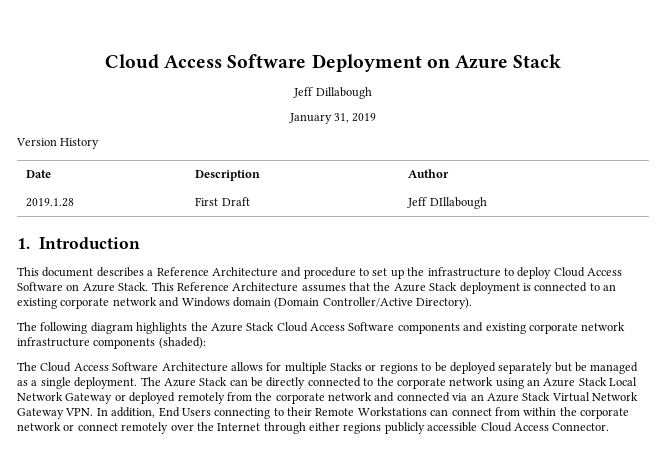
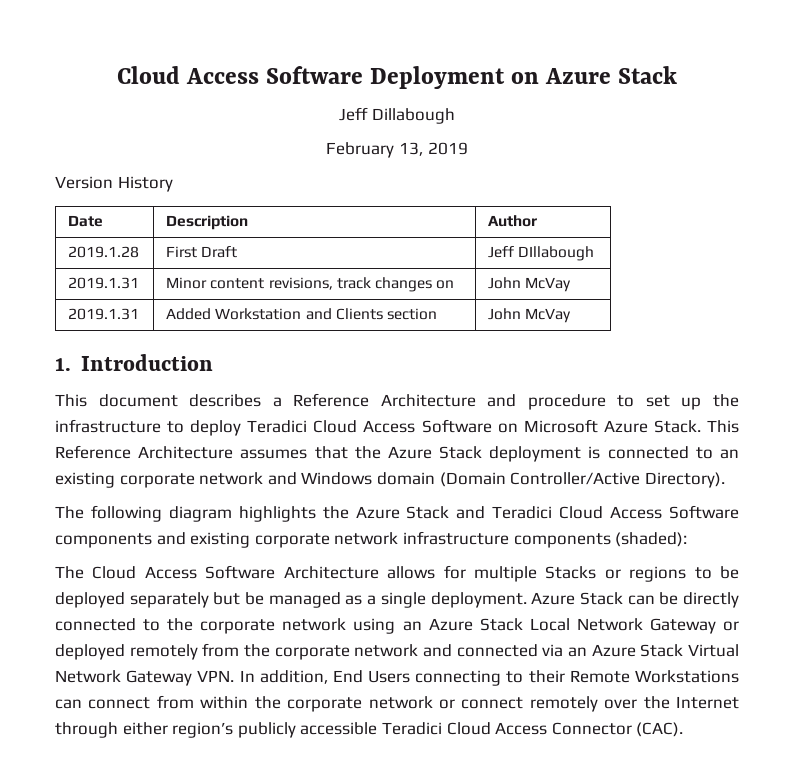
- January 31, 2019
+ February 13, 2019
+ 2019.1.31 | Minor content revisions, track changes on | John McVay
+ 2019.1.31 | Added Workstation and Clients section | John McVay
- This document describes a Reference Architecture and procedure to set up the infrastructure to deploy Cloud Access Software on Azure Stack.
+ This document describes a Reference Architecture and procedure to set up the infrastructure to deploy Teradici Cloud Access Software on Microsoft Azure Stack.
- The following diagram highlights the Azure Stack Cloud Access Software components and existing corporate network infrastructure components (shaded):
+ The following diagram highlights the Azure Stack and Teradici Cloud Access Software components and existing corporate network infrastructure components (shaded):
- The Azure Stack can be directly connected to the corporate network using an Azure Stack Local Network Gateway or deployed remotely from the corporate network and connected via an Azure Stack Virtual Network Gateway VPN. In addition, End Users connecting to their Remote Workstations can connect from within the corporate network or connect remotely over the Internet through either regions publicly accessible Cloud Access Connector.
+ Azure Stack can be directly connected to the corporate network using an Azure Stack Local Network Gateway or deployed remotely from the corporate network and connected via an Azure Stack Virtual Network Gateway VPN. In addition, End Users connecting to their Remote Workstations can connect from within the corporate network or connect remotely over the Internet through either region’s publicly accessible Teradici Cloud Access Connector (CAC).

